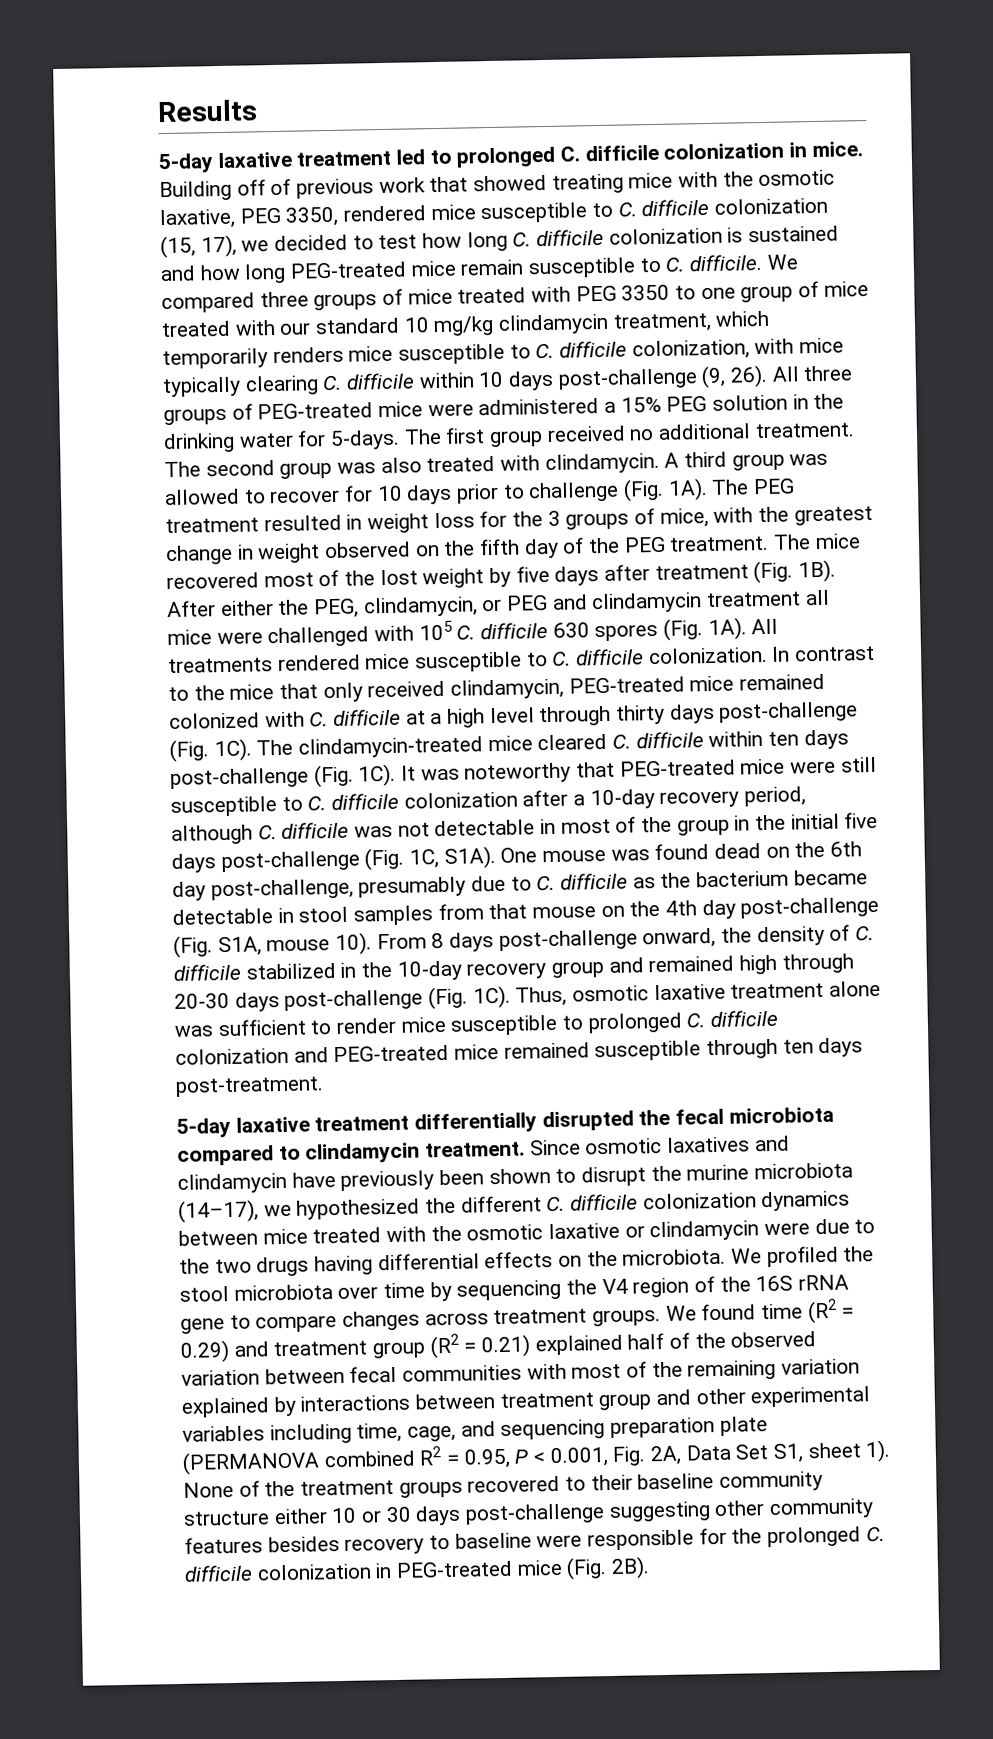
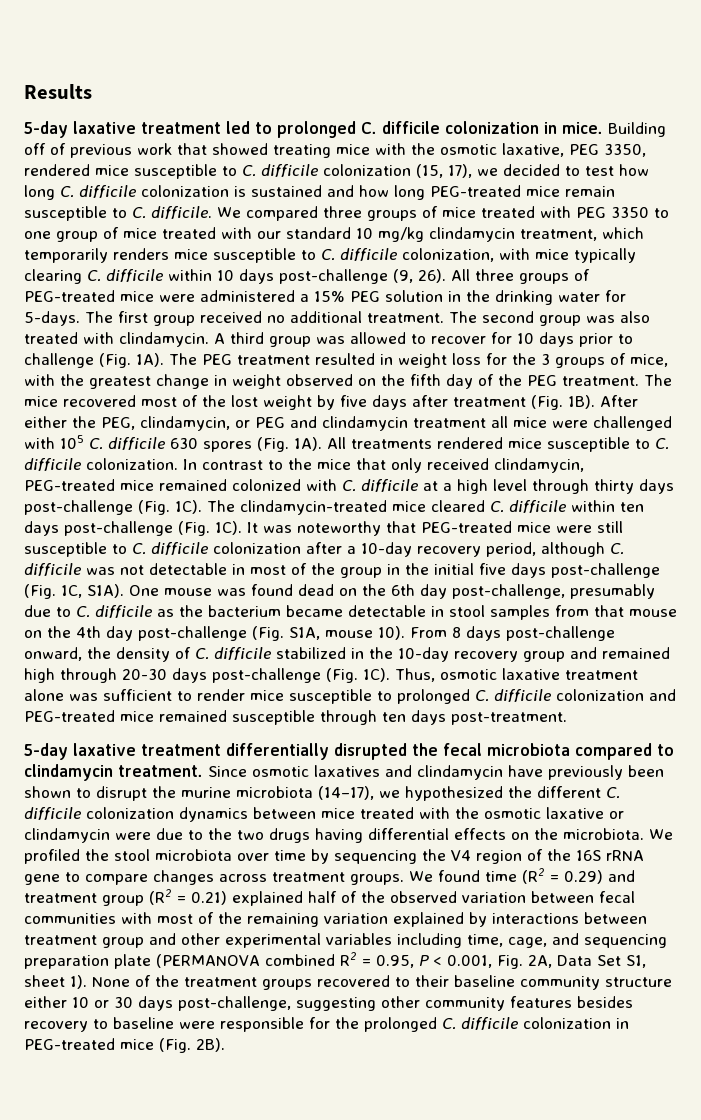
- None of the treatment groups recovered to their baseline community structure either 10 or 30 days post-challenge suggesting other community features besides recovery to baseline were responsible for the prolonged C. difficile colonization in PEG-treated mice (Fig. 2B).
+ None of the treatment groups recovered to their baseline community structure either 10 or 30 days post-challenge, suggesting other community features besides recovery to baseline were responsible for the prolonged C. difficile colonization in PEG-treated mice (Fig. 2B).

